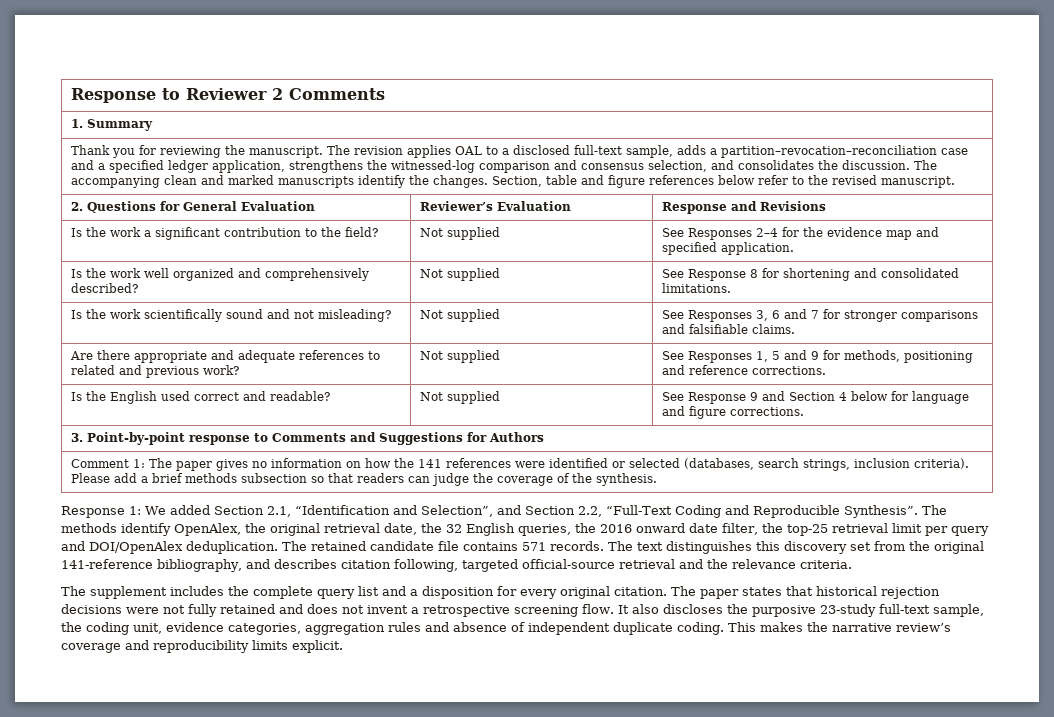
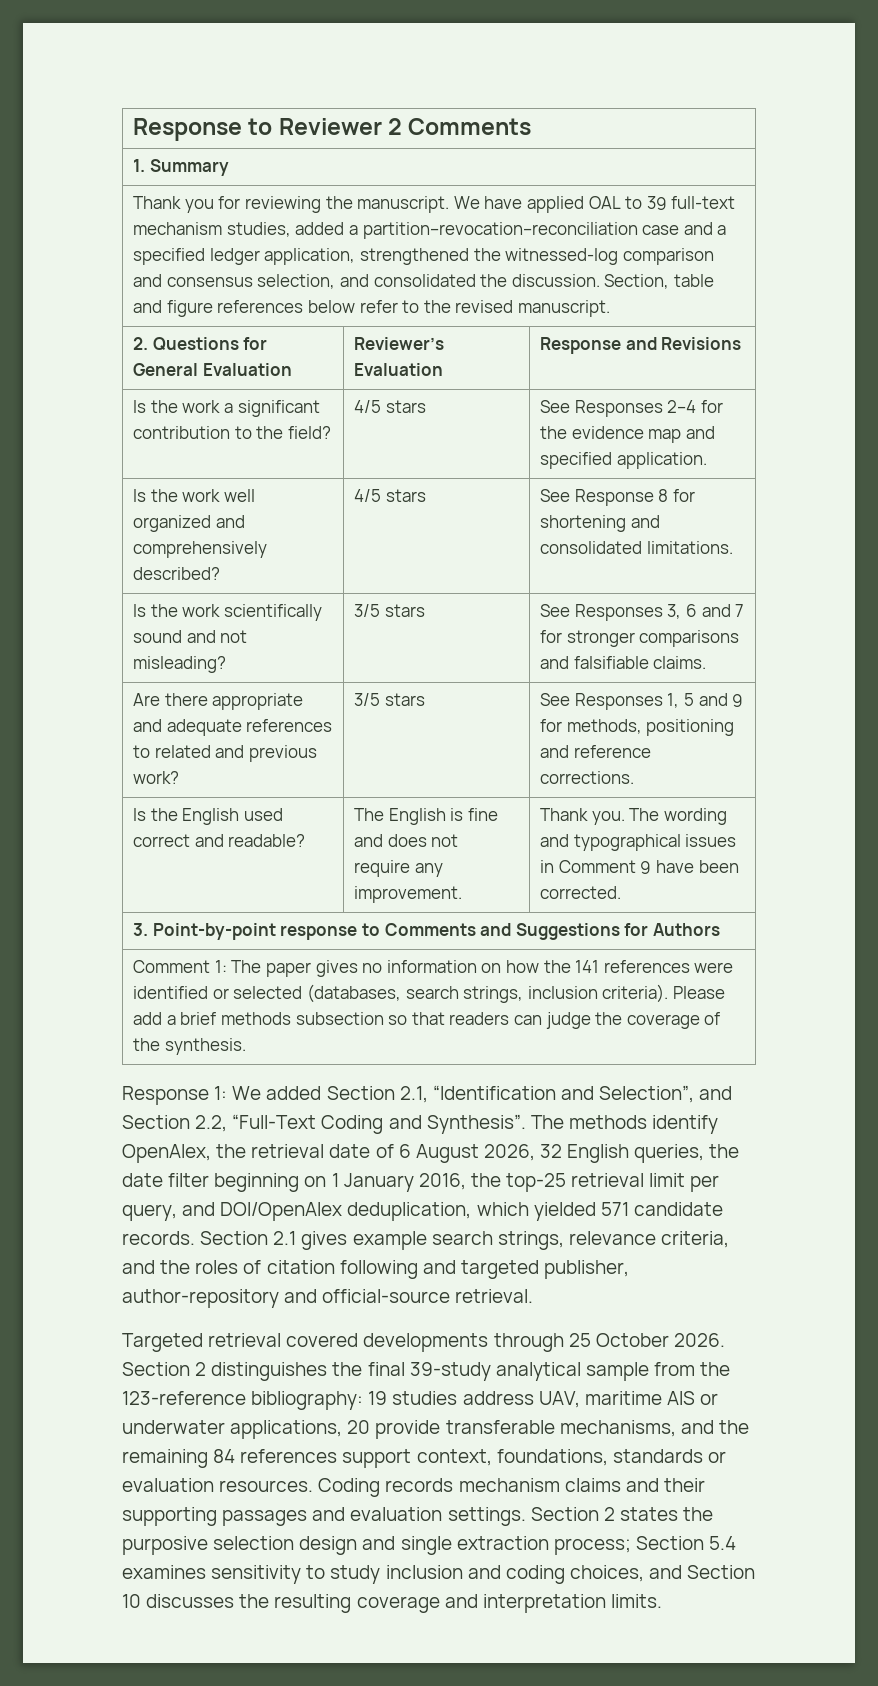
- The revision applies OAL to a disclosed full-text sample, adds a partition–revocation–reconciliation case and a specified ledger application, strengthens the witnessed-log comparison and consensus selection, and consolidates the discussion.
+ We have applied OAL to 39 full-text mechanism studies, added a partition–revocation–reconciliation case and a specified ledger application, strengthened the witnessed-log comparison and consensus selection, and consolidated the discussion.
- The accompanying clean and marked manuscripts identify the changes.
- Is the work a significant contribution to the field? | Not supplied | See Responses 2–4 for the evidence map and specified application.
+ Is the work a significant contribution to the field? | 4/5 stars | See Responses 2–4 for the evidence map and specified application.
- Is the work well organized and comprehensively described? | Not supplied | See Response 8 for shortening and consolidated limitations.
+ Is the work well organized and comprehensively described? | 4/5 stars | See Response 8 for shortening and consolidated limitations.
- Is the work scientifically sound and not misleading? | Not supplied | See Responses 3, 6 and 7 for stronger comparisons and falsifiable claims.
+ Is the work scientifically sound and not misleading? | 3/5 stars | See Responses 3, 6 and 7 for stronger comparisons and falsifiable claims.
- Are there appropriate and adequate references to related and previous work? | Not supplied | See Responses 1, 5 and 9 for methods, positioning and reference corrections.
+ Are there appropriate and adequate references to related and previous work? | 3/5 stars | See Responses 1, 5 and 9 for methods, positioning and reference corrections.
- Is the English used correct and readable? | Not supplied | See Response 9 and Section 4 below for language and figure corrections.
+ Is the English used correct and readable? | The English is fine and does not require any improvement. | Thank you. The wording and typographical issues in Comment 9 have been corrected.
- Response 1: We added Section 2.1, “Identification and Selection”, and Section 2.2, “Full-Text Coding and Reproducible Synthesis”.
+ Response 1: We added Section 2.1, “Identification and Selection”, and Section 2.2, “Full-Text Coding and Synthesis”.
- The methods identify OpenAlex, the original retrieval date, the 32 English queries, the 2016 onward date filter, the top-25 retrieval limit per query and DOI/OpenAlex deduplication. The retained candidate file contains 571 records. The text distinguishes this discovery set from the original 141-reference bibliography, and describes citation following, targeted official-source retrieval and the relevance criteria.
- The supplement includes the complete query list and a disposition for every original citation. The paper states that historical rejection decisions were not fully retained and does not invent a retrospective screening flow. It also discloses the purposive 23-study full-text sample, the coding unit, evidence categories, aggregation rules and absence of independent duplicate coding. This makes the narrative review’s coverage and reproducibility limits explicit.
+ The methods identify OpenAlex, the retrieval date of 6 August 2026, 32 English queries, the date filter beginning on 1 January 2016, the top-25 retrieval limit per query, and DOI/OpenAlex deduplication, which yielded 571 candidate records. Section 2.1 gives example search strings, relevance criteria, and the roles of citation following and targeted publisher, author-repository and official-source retrieval.
+ Targeted retrieval covered developments through 25 October 2026. Section 2 distinguishes the final 39-study analytical sample from the 123-reference bibliography: 19 studies address UAV, maritime AIS or underwater applications, 20 provide transferable mechanisms, and the remaining 84 references support context, foundations, standards or evaluation resources. Coding records mechanism claims and their supporting passages and evaluation settings. Section 2 states the purposive selection design and single extraction process; Section 5.4 examines sensitivity to study inclusion and coding choices, and Section 10 discusses the resulting coverage and interpretation limits.

